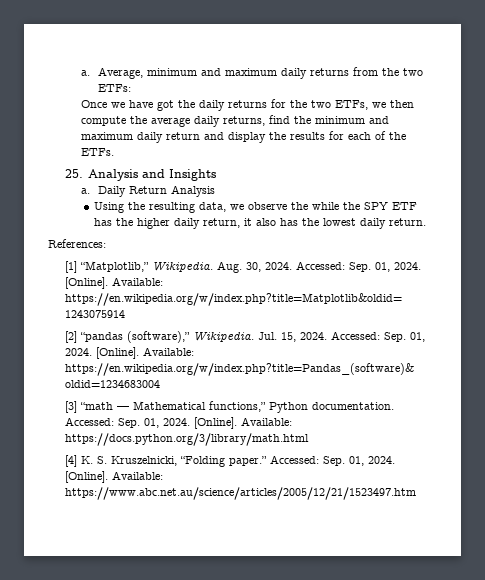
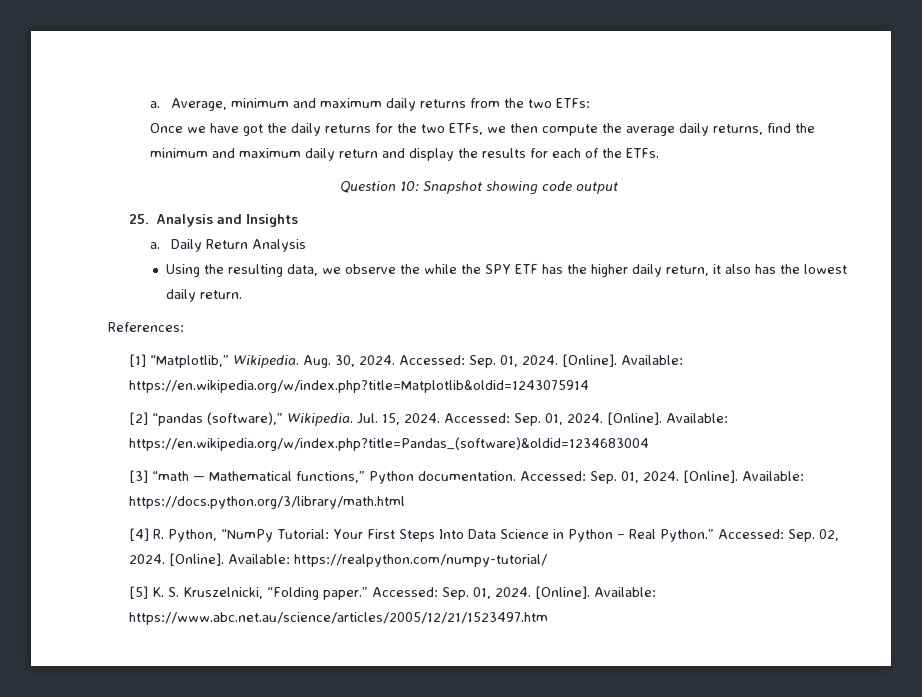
+ Question 10: Snapshot showing code output
- [4] K. S. Kruszelnicki, “Folding paper.”
+ [4] R. Python, “NumPy Tutorial: Your First Steps Into Data Science in Python – Real Python.” Accessed: Sep. 02, 2024. [Online]. Available: https://realpython.com/numpy-tutorial/
+ [5] K. S. Kruszelnicki, “Folding paper.”

